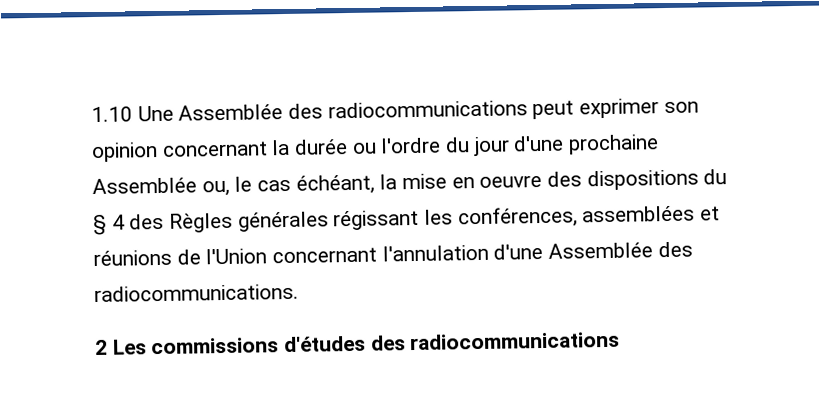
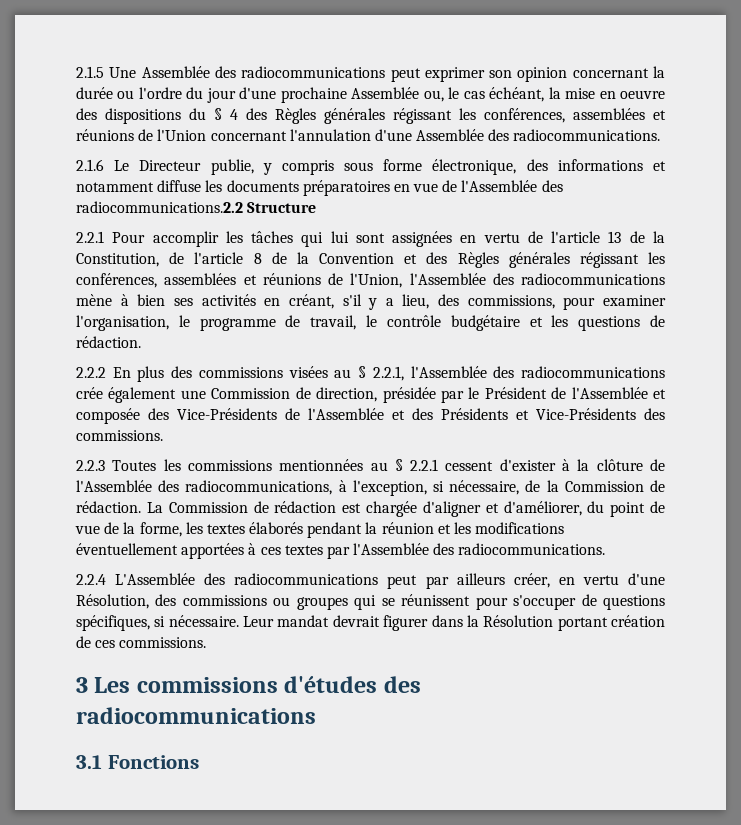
- 1.10 Une Assemblée des radiocommunications peut exprimer son opinion concernant la durée ou l'ordre du jour d'une prochaine Assemblée ou, le cas échéant, la mise en oeuvre des dispositions du § 4 des Règles générales régissant les conférences, assemblées et réunions de l'Union concernant l'annulation d'une Assemblée des radiocommunications.
+ 2.1.5 Une Assemblée des radiocommunications peut exprimer son opinion concernant la durée ou l'ordre du jour d'une prochaine Assemblée ou, le cas échéant, la mise en oeuvre des dispositions du § 4 des Règles générales régissant les conférences, assemblées et réunions de l'Union concernant l'annulation d'une Assemblée des radiocommunications.
- 2 Les commissions d'études des radiocommunications
+ 2.1.6 Le Directeur publie, y compris sous forme électronique, des informations et notamment diffuse les documents préparatoires en vue de l'Assemblée des radiocommunications.2.2 Structure
+ 2.2.1 Pour accomplir les tâches qui lui sont assignées en vertu de l'article 13 de la Constitution, de l'article 8 de la Convention et des Règles générales régissant les conférences, assemblées et réunions de l'Union, l'Assemblée des radiocommunications mène à bien ses activités en créant, s'il y a lieu, des commissions, pour examiner l'organisation, le programme de travail, le contrôle budgétaire et les questions de rédaction.
+ 2.2.2 En plus des commissions visées au § 2.2.1, l'Assemblée des radiocommunications crée également une Commission de direction, présidée par le Président de l'Assemblée et composée des Vice-Présidents de l'Assemblée et des Présidents et Vice-Présidents des commissions.
+ 2.2.3 Toutes les commissions mentionnées au § 2.2.1 cessent d'exister à la clôture de l'Assemblée des radiocommunications, à l'exception, si nécessaire, de la Commission de rédaction. La Commission de rédaction est chargée d'aligner et d'améliorer, du point de vue de la forme, les textes élaborés pendant la réunion et les modifications éventuellement apportées à ces textes par l'Assemblée des radiocommunications.
+ 2.2.4 L'Assemblée des radiocommunications peut par ailleurs créer, en vertu d'une Résolution, des commissions ou groupes qui se réunissent pour s'occuper de questions spécifiques, si nécessaire. Leur mandat devrait figurer dans la Résolution portant création de ces commissions.
+ 3 Les commissions d'études des radiocommunications
+ 3.1 Fonctions

